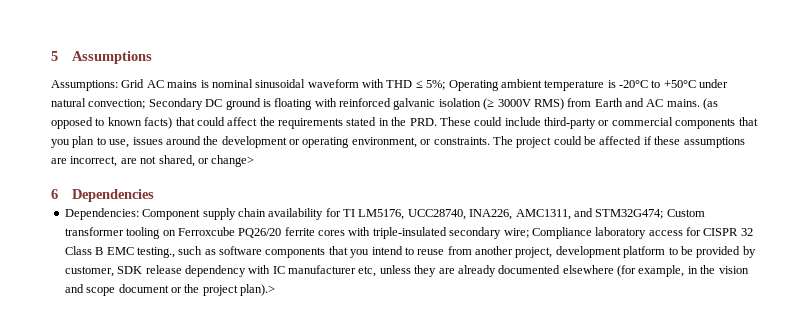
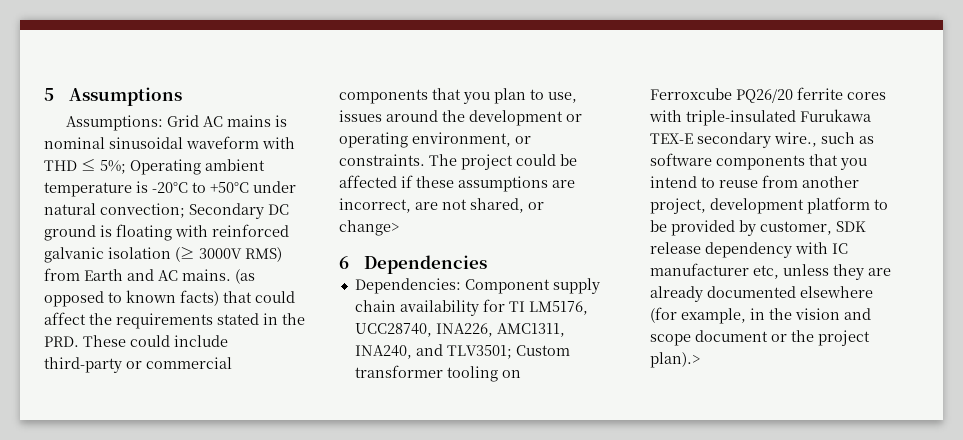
- Component supply chain availability for TI LM5176, UCC28740, INA226, AMC1311, and STM32G474;
+ Component supply chain availability for TI LM5176, UCC28740, INA226, AMC1311, INA240, and TLV3501;
- Custom transformer tooling on Ferroxcube PQ26/20 ferrite cores with triple-insulated secondary wire; Compliance laboratory access for CISPR 32 Class B EMC testing., such as software components that you intend to reuse from another project, development platform to be provided by customer, SDK release dependency with IC manufacturer etc, unless they are already documented elsewhere (for example, in the vision and scope document or the project plan).>
+ Custom transformer tooling on Ferroxcube PQ26/20 ferrite cores with triple-insulated Furukawa TEX-E secondary wire., such as software components that you intend to reuse from another project, development platform to be provided by customer, SDK release dependency with IC manufacturer etc, unless they are already documented elsewhere (for example, in the vision and scope document or the project plan).>

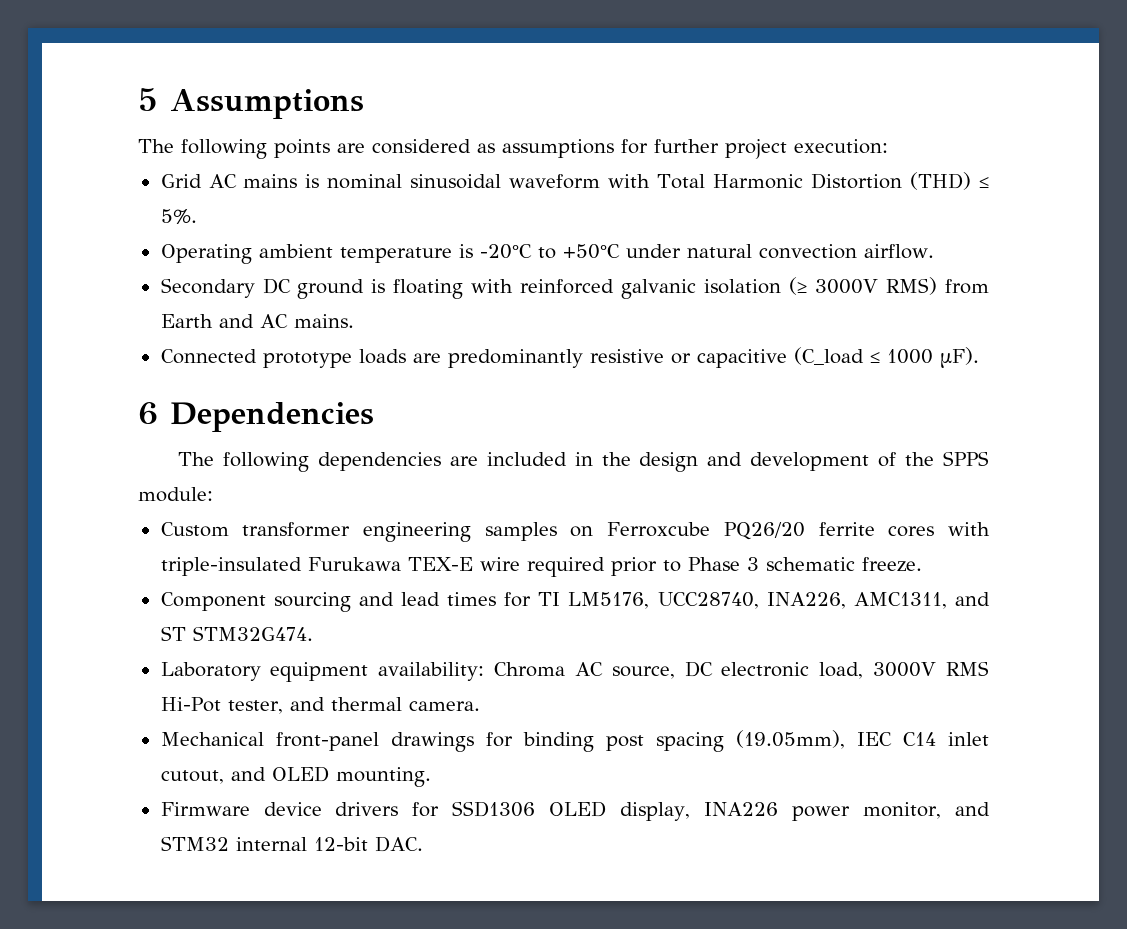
- Assumptions: Grid AC mains is nominal sinusoidal waveform with THD ≤ 5%; Operating ambient temperature is -20°C to +50°C under natural convection; Secondary DC ground is floating with reinforced galvanic isolation (≥ 3000V RMS) from Earth and AC mains. (as opposed to known facts) that could affect the requirements stated in the PRD. These could include third-party or commercial components that you plan to use, issues around the development or operating environment, or constraints. The project could be affected if these assumptions are incorrect, are not shared, or change>
+ The following points are considered as assumptions for further project execution:
+ Grid AC mains is nominal sinusoidal waveform with Total Harmonic Distortion (THD) ≤ 5%.
+ Operating ambient temperature is -20°C to +50°C under natural convection airflow.
+ Secondary DC ground is floating with reinforced galvanic isolation (≥ 3000V RMS) from Earth and AC mains.
+ Connected prototype loads are predominantly resistive or capacitive (C_load ≤ 1000 µF).
  6 Dependencies
- Dependencies: Component supply chain availability for TI LM5176, UCC28740, INA226, AMC1311, INA240, and TLV3501; Custom transformer tooling on Ferroxcube PQ26/20 ferrite cores with triple-insulated Furukawa TEX-E secondary wire., such as software components that you intend to reuse from another project, development platform to be provided by customer, SDK release dependency with IC manufacturer etc, unless they are already documented elsewhere (for example, in the vision and scope document or the project plan).>
+ The following dependencies are included in the design and development of the SPPS module:
+ Custom transformer engineering samples on Ferroxcube PQ26/20 ferrite cores with triple-insulated Furukawa TEX-E wire required prior to Phase 3 schematic freeze.
+ Component sourcing and lead times for TI LM5176, UCC28740, INA226, AMC1311, and ST STM32G474.
+ Laboratory equipment availability: Chroma AC source, DC electronic load, 3000V RMS Hi-Pot tester, and thermal camera.
+ Mechanical front-panel drawings for binding post spacing (19.05mm), IEC C14 inlet cutout, and OLED mounting.
+ Firmware device drivers for SSD1306 OLED display, INA226 power monitor, and STM32 internal 12-bit DAC.

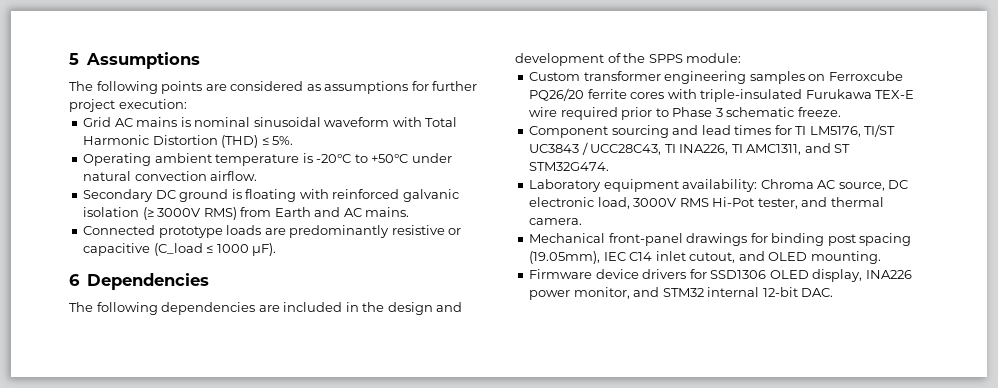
- Component sourcing and lead times for TI LM5176, UCC28740, INA226, AMC1311, and ST STM32G474.
+ Component sourcing and lead times for TI LM5176, TI/ST UC3843 / UCC28C43, TI INA226, TI AMC1311, and ST STM32G474.

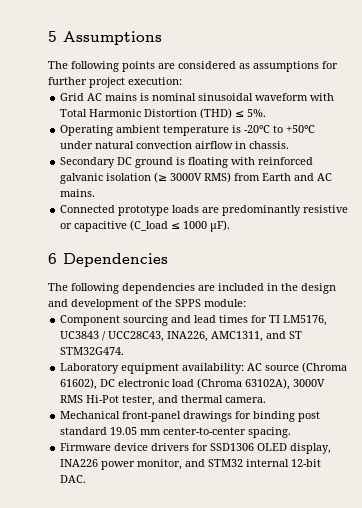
- Operating ambient temperature is -20°C to +50°C under natural convection airflow.
+ Operating ambient temperature is -20°C to +50°C under natural convection airflow in chassis.
- Custom transformer engineering samples on Ferroxcube PQ26/20 ferrite cores with triple-insulated Furukawa TEX-E wire required prior to Phase 3 schematic freeze.
- Component sourcing and lead times for TI LM5176, TI/ST UC3843 / UCC28C43, TI INA226, TI AMC1311, and ST STM32G474.
+ Component sourcing and lead times for TI LM5176, UC3843 / UCC28C43, INA226, AMC1311, and ST STM32G474.
- Laboratory equipment availability: Chroma AC source, DC electronic load, 3000V RMS Hi-Pot tester, and thermal camera.
+ Laboratory equipment availability: AC source (Chroma 61602), DC electronic load (Chroma 63102A), 3000V RMS Hi-Pot tester, and thermal camera.
- Mechanical front-panel drawings for binding post spacing (19.05mm), IEC C14 inlet cutout, and OLED mounting.
+ Mechanical front-panel drawings for binding post standard 19.05 mm center-to-center spacing.

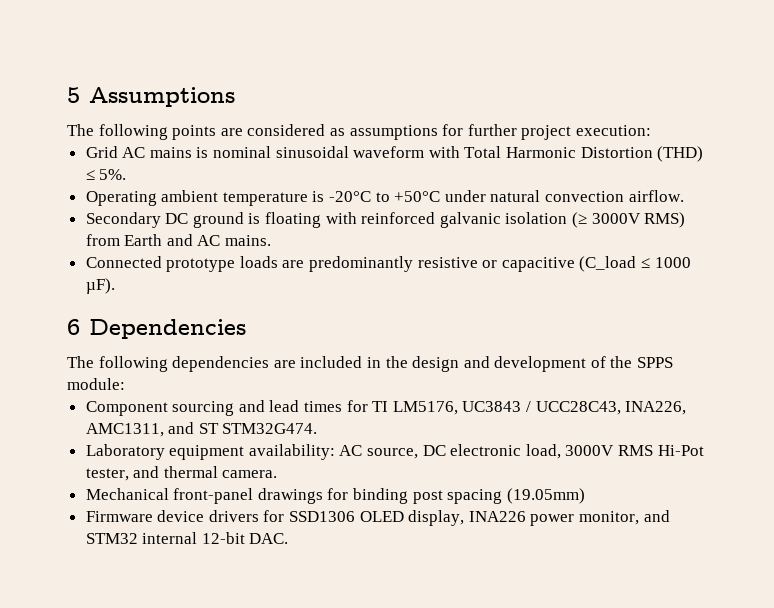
- Operating ambient temperature is -20°C to +50°C under natural convection airflow in chassis.
+ Operating ambient temperature is -20°C to +50°C under natural convection airflow.
- Laboratory equipment availability: AC source (Chroma 61602), DC electronic load (Chroma 63102A), 3000V RMS Hi-Pot tester, and thermal camera.
+ Laboratory equipment availability: AC source, DC electronic load, 3000V RMS Hi-Pot tester, and thermal camera.
- Mechanical front-panel drawings for binding post standard 19.05 mm center-to-center spacing.
+ Mechanical front-panel drawings for binding post spacing (19.05mm)

